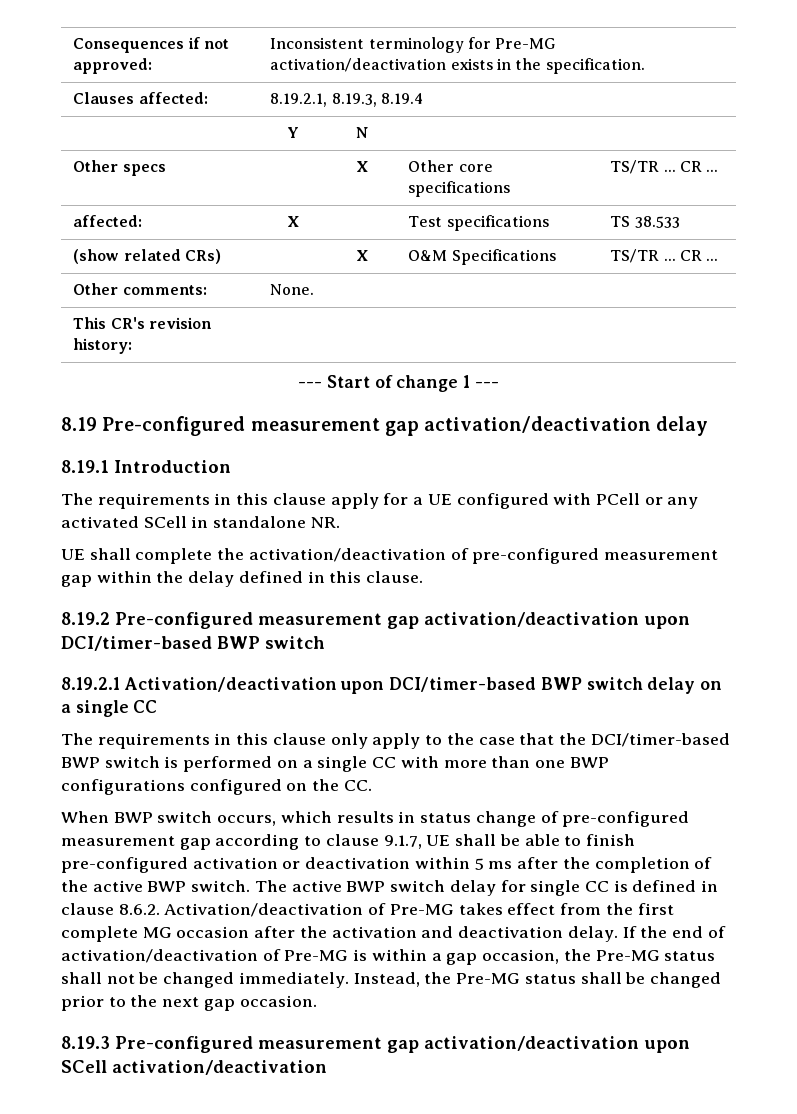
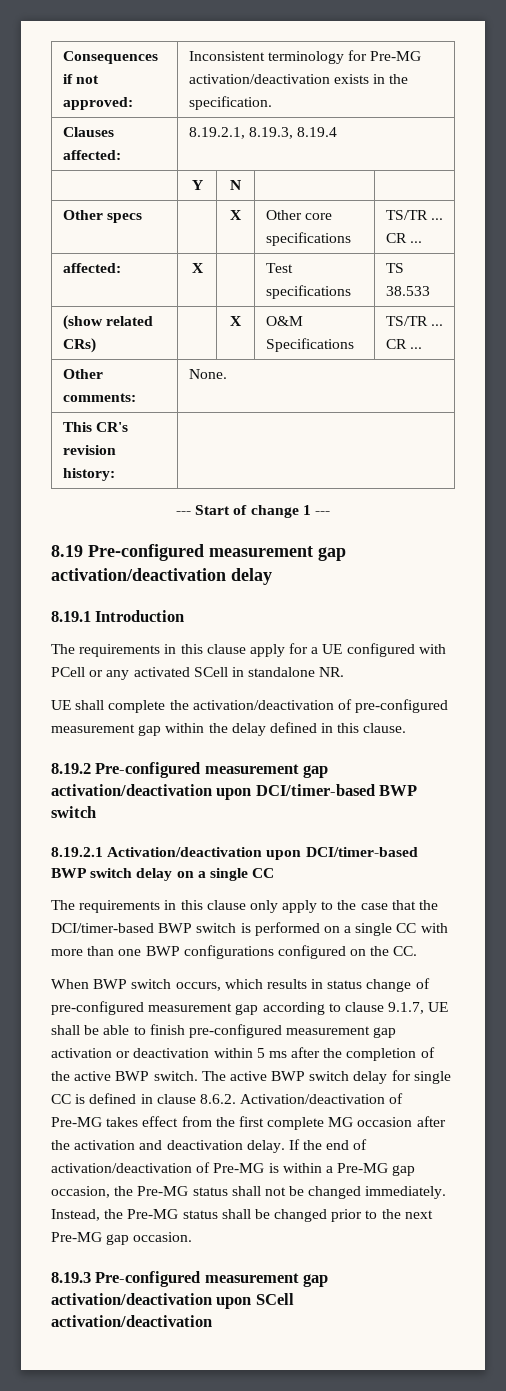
- When BWP switch occurs, which results in status change of pre-configured measurement gap according to clause 9.1.7, UE shall be able to finish pre-configured activation or deactivation within 5 ms after the completion of the active BWP switch.
+ When BWP switch occurs, which results in status change of pre-configured measurement gap according to clause 9.1.7, UE shall be able to finish pre-configured measurement gap activation or deactivation within 5 ms after the completion of the active BWP switch.
- If the end of activation/deactivation of Pre-MG is within a gap occasion, the Pre-MG status shall not be changed immediately.
+ If the end of activation/deactivation of Pre-MG is within a Pre-MG gap occasion, the Pre-MG status shall not be changed immediately.
- Instead, the Pre-MG status shall be changed prior to the next gap occasion.
+ Instead, the Pre-MG status shall be changed prior to the next Pre-MG gap occasion.

